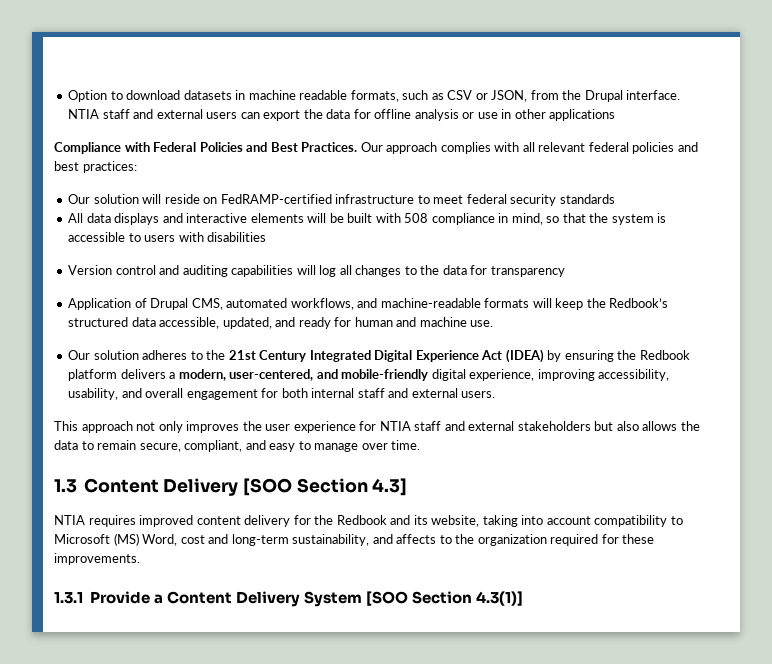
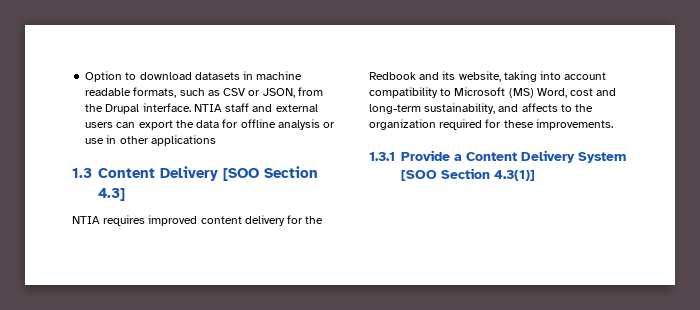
- Compliance with Federal Policies and Best Practices. Our approach complies with all relevant federal policies and best practices:
- Our solution will reside on FedRAMP-certified infrastructure to meet federal security standards
- All data displays and interactive elements will be built with 508 compliance in mind, so that the system is accessible to users with disabilities
- Version control and auditing capabilities will log all changes to the data for transparency
- Application of Drupal CMS, automated workflows, and machine-readable formats will keep the Redbook’s structured data accessible, updated, and ready for human and machine use.
- Our solution adheres to the 21st Century Integrated Digital Experience Act (IDEA) by ensuring the Redbook platform delivers a modern, user-centered, and mobile-friendly digital experience, improving accessibility, usability, and overall engagement for both internal staff and external users.
- This approach not only improves the user experience for NTIA staff and external stakeholders but also allows the data to remain secure, compliant, and easy to manage over time.

